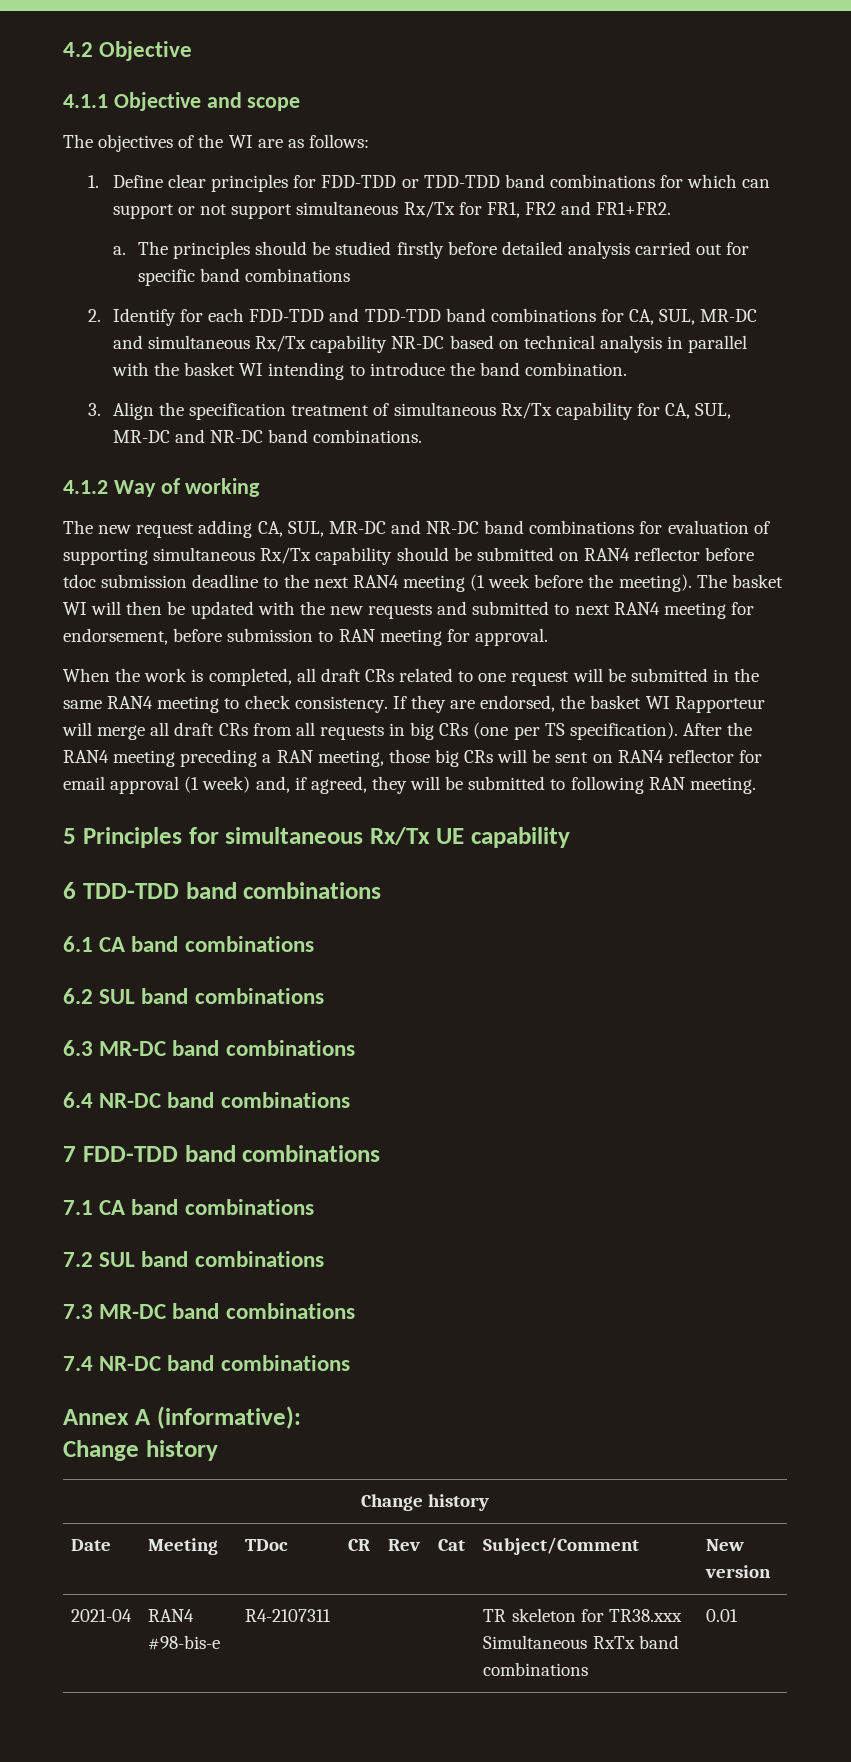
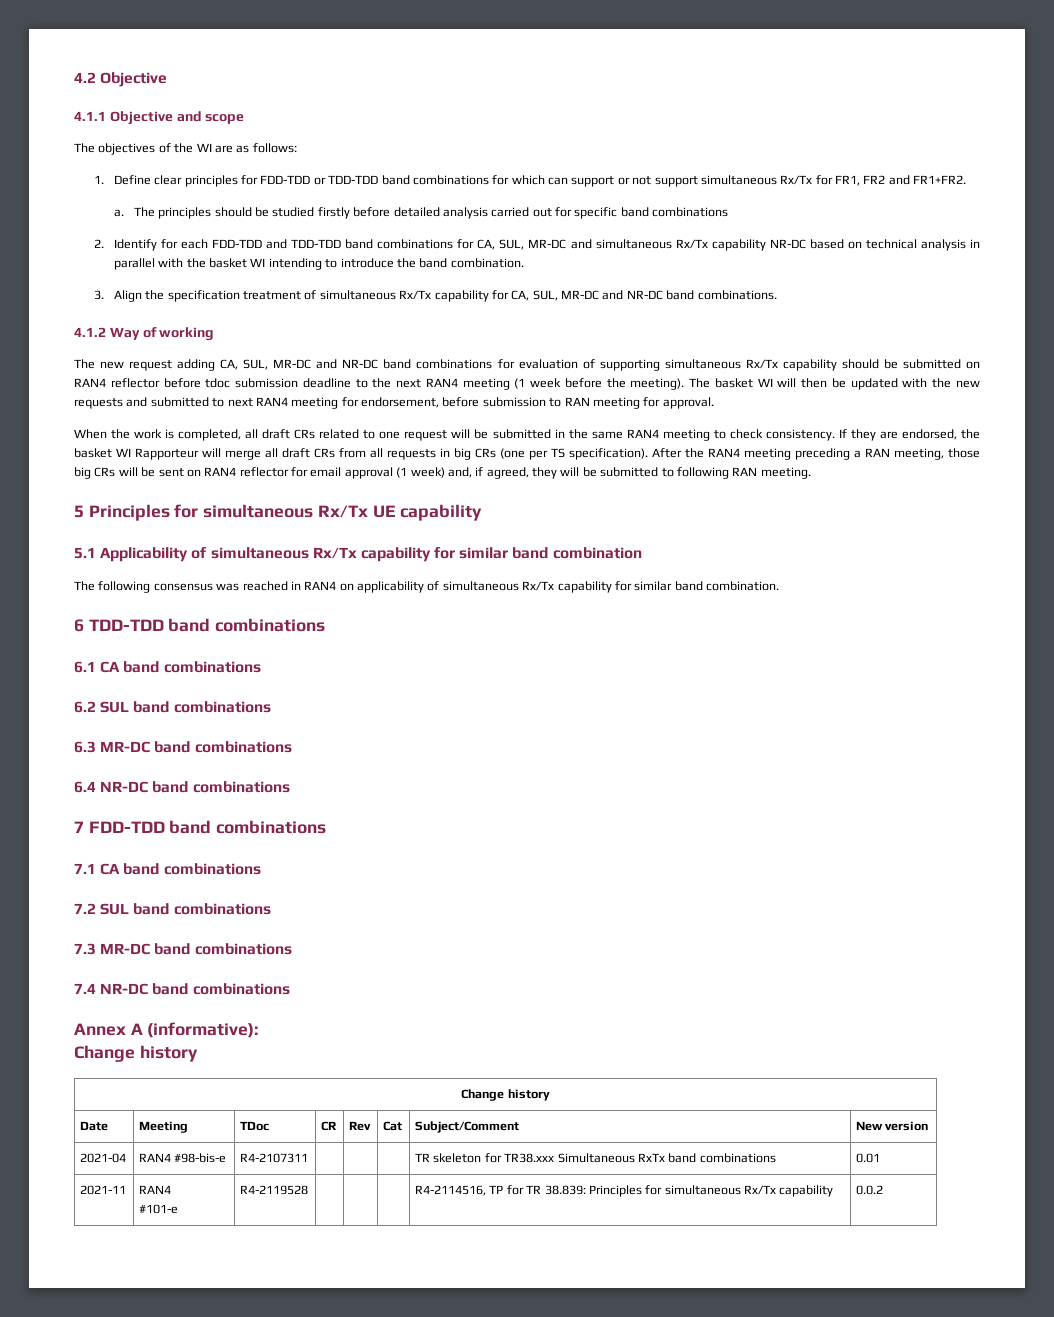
+ 5.1 Applicability of simultaneous Rx/Tx capability for similar band combination
+ The following consensus was reached in RAN4 on applicability of simultaneous Rx/Tx capability for similar band combination.
+ 2021-11 | RAN4
+ #101-e | R4-2119528 | | | | R4-2114516, TP for TR 38.839: Principles for simultaneous Rx/Tx capability | 0.0.2

